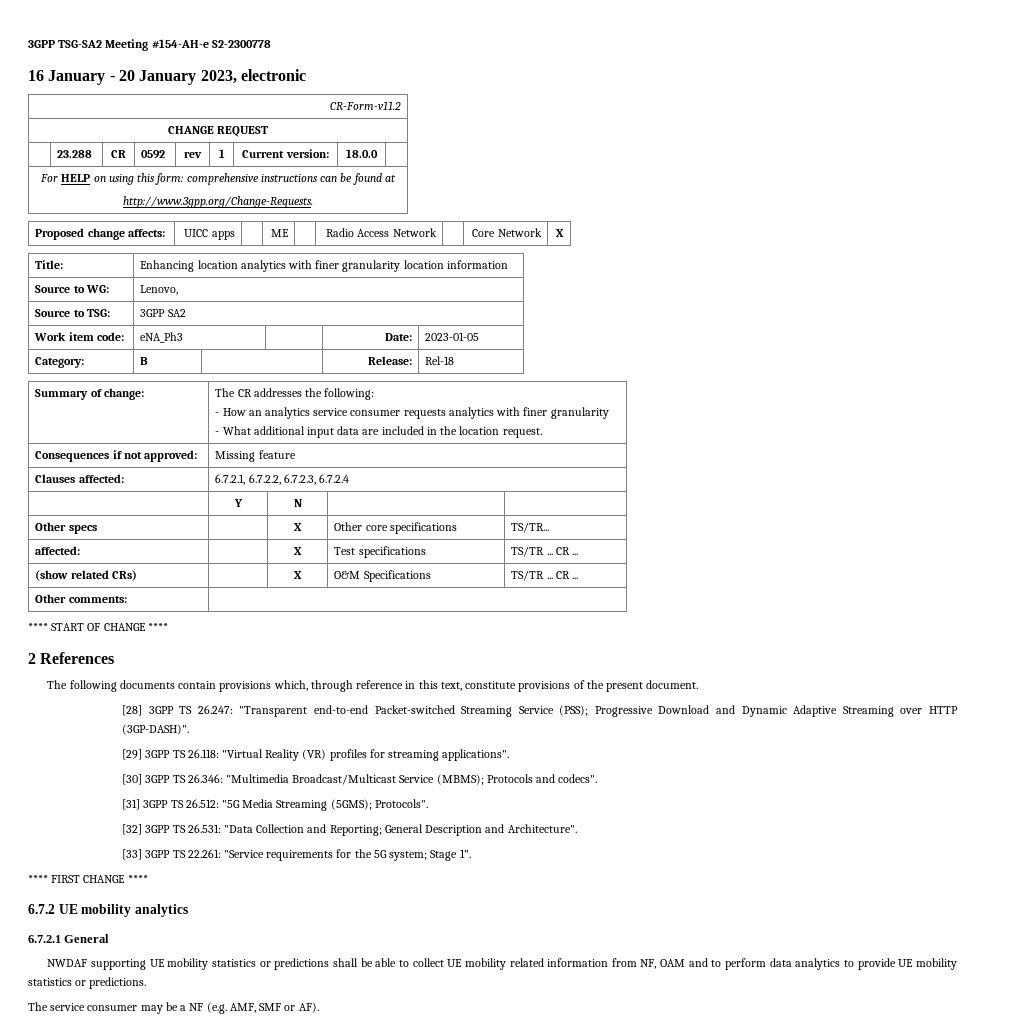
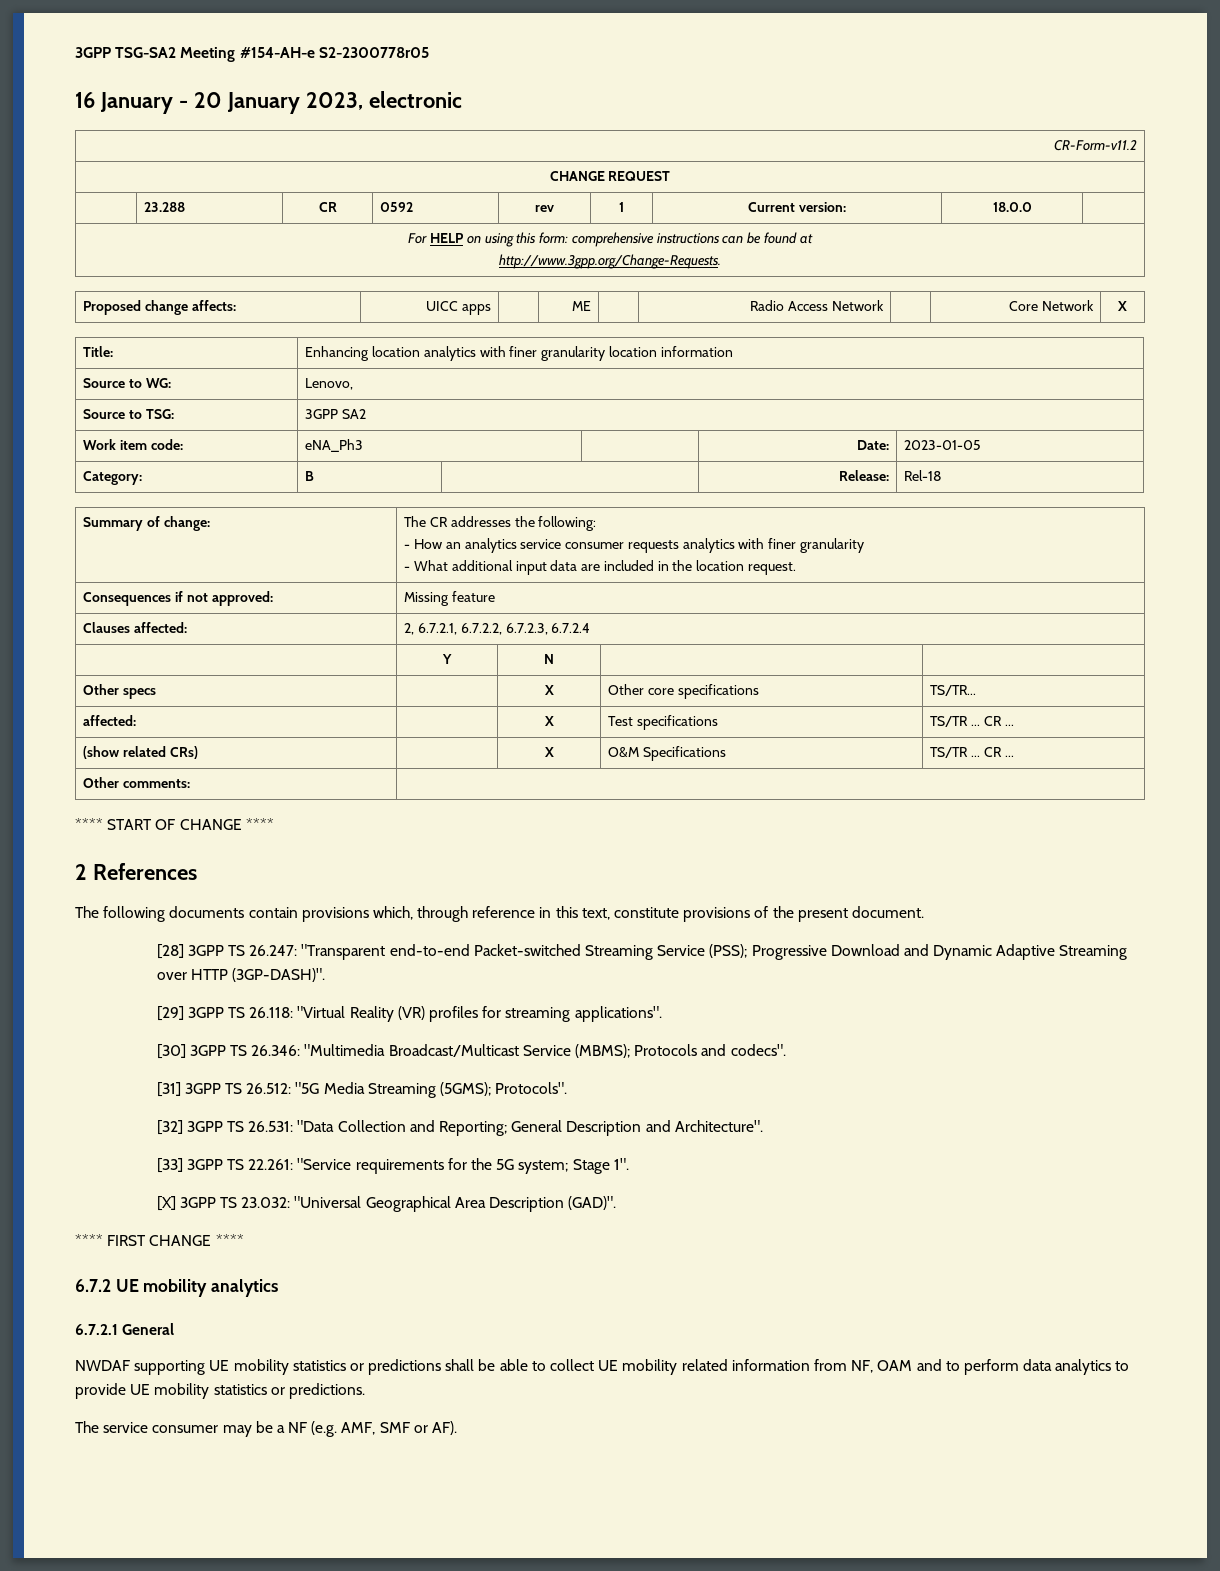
- 3GPP TSG-SA2 Meeting #154-AH-e S2-2300778
+ 3GPP TSG-SA2 Meeting #154-AH-e S2-2300778r05
- Clauses affected: | 6.7.2.1, 6.7.2.2, 6.7.2.3, 6.7.2.4
+ Clauses affected: | 2, 6.7.2.1, 6.7.2.2, 6.7.2.3, 6.7.2.4
+ [X] 3GPP TS 23.032: "Universal Geographical Area Description (GAD)".

